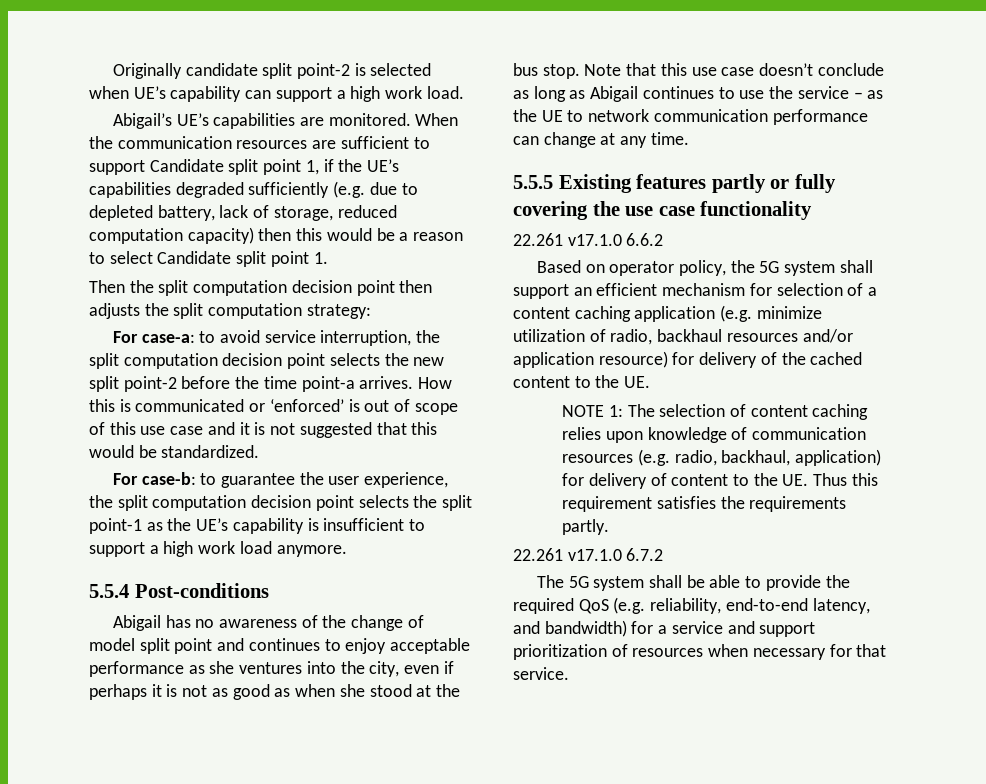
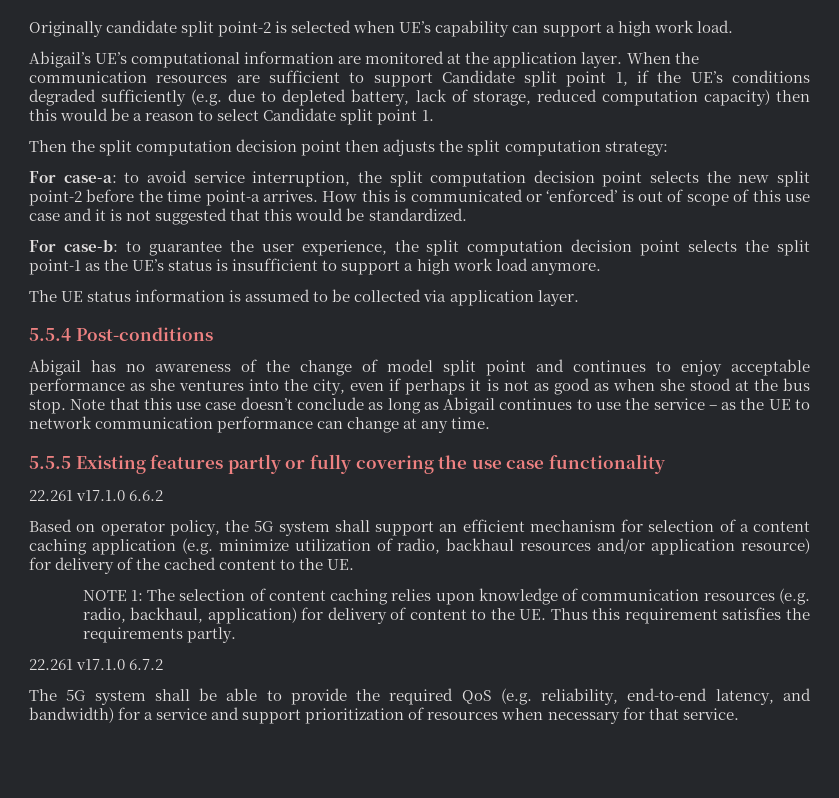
- Abigail’s UE’s capabilities are monitored.
+ Abigail’s UE’s computational information are monitored at the application layer.
- When the communication resources are sufficient to support Candidate split point 1, if the UE’s capabilities degraded sufficiently (e.g. due to depleted battery, lack of storage, reduced computation capacity) then this would be a reason to select Candidate split point 1.
+ When the communication resources are sufficient to support Candidate split point 1, if the UE’s conditions degraded sufficiently (e.g. due to depleted battery, lack of storage, reduced computation capacity) then this would be a reason to select Candidate split point 1.
- For case-b: to guarantee the user experience, the split computation decision point selects the split point-1 as the UE’s capability is insufficient to support a high work load anymore.
+ For case-b: to guarantee the user experience, the split computation decision point selects the split point-1 as the UE’s status is insufficient to support a high work load anymore.
+ The UE status information is assumed to be collected via application layer.

